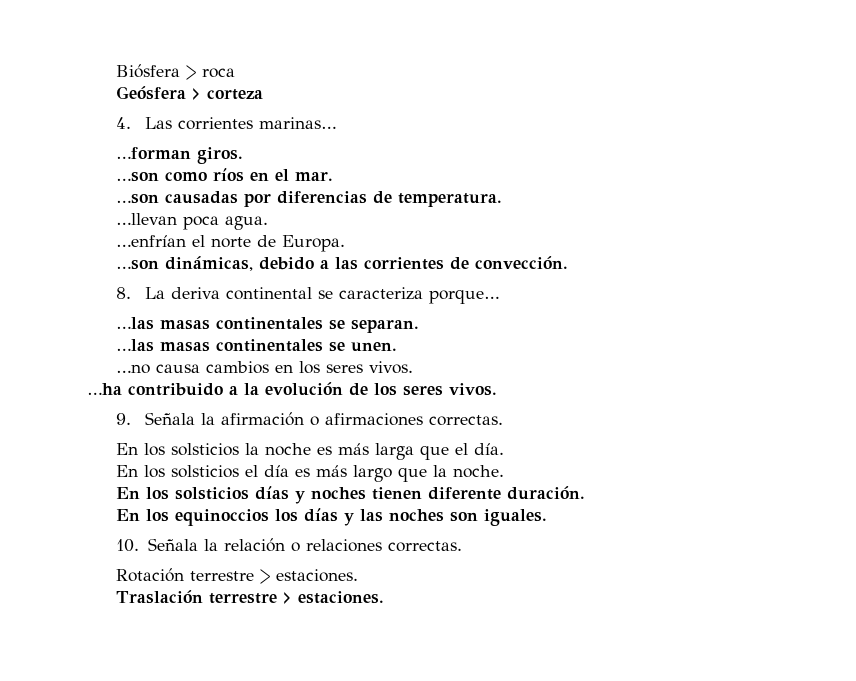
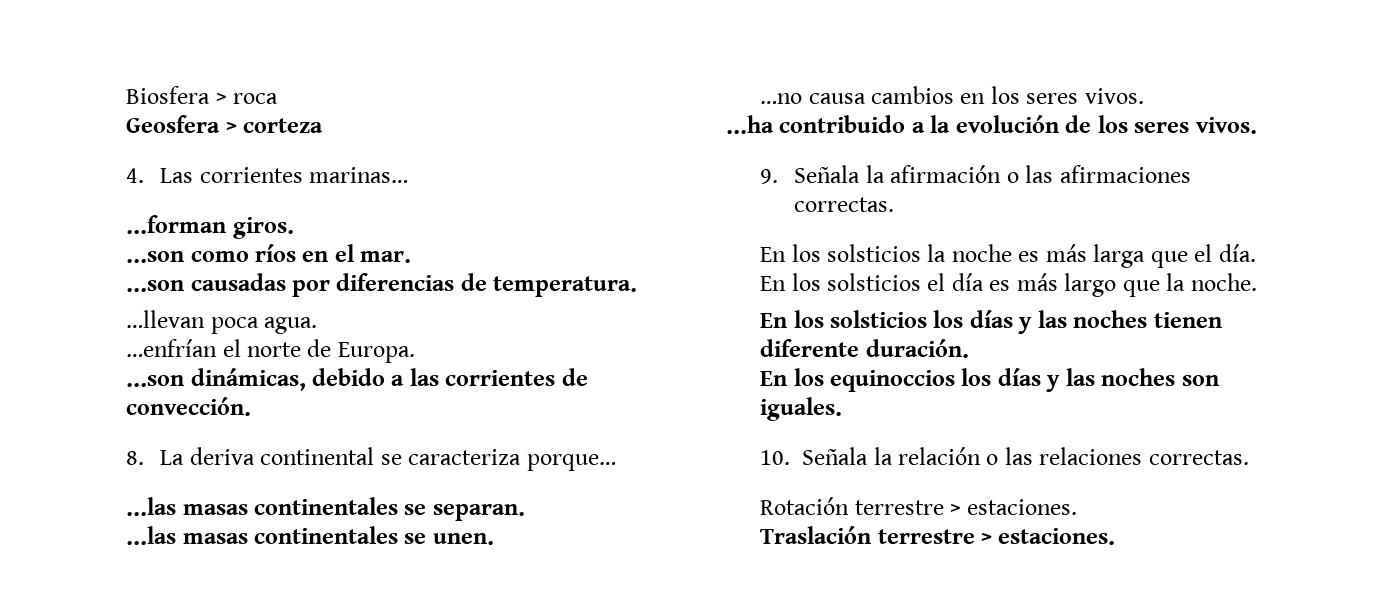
- Biósfera > roca
+ Biosfera > roca
- Geósfera > corteza
+ Geosfera > corteza
- 9. Señala la afirmación o afirmaciones correctas.
+ 9. Señala la afirmación o las afirmaciones correctas.
- En los solsticios días y noches tienen diferente duración.
+ En los solsticios los días y las noches tienen diferente duración.
- 10. Señala la relación o relaciones correctas.
+ 10. Señala la relación o las relaciones correctas.

